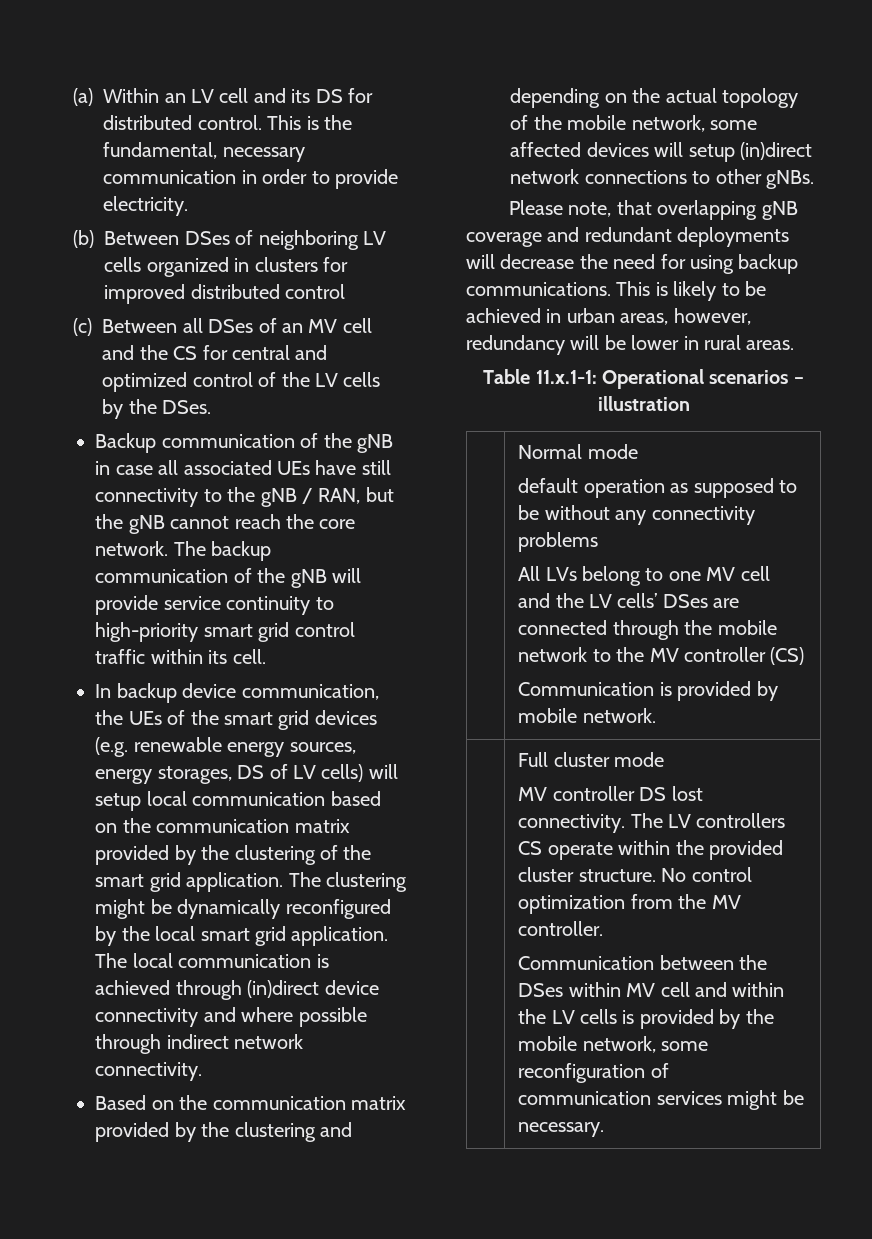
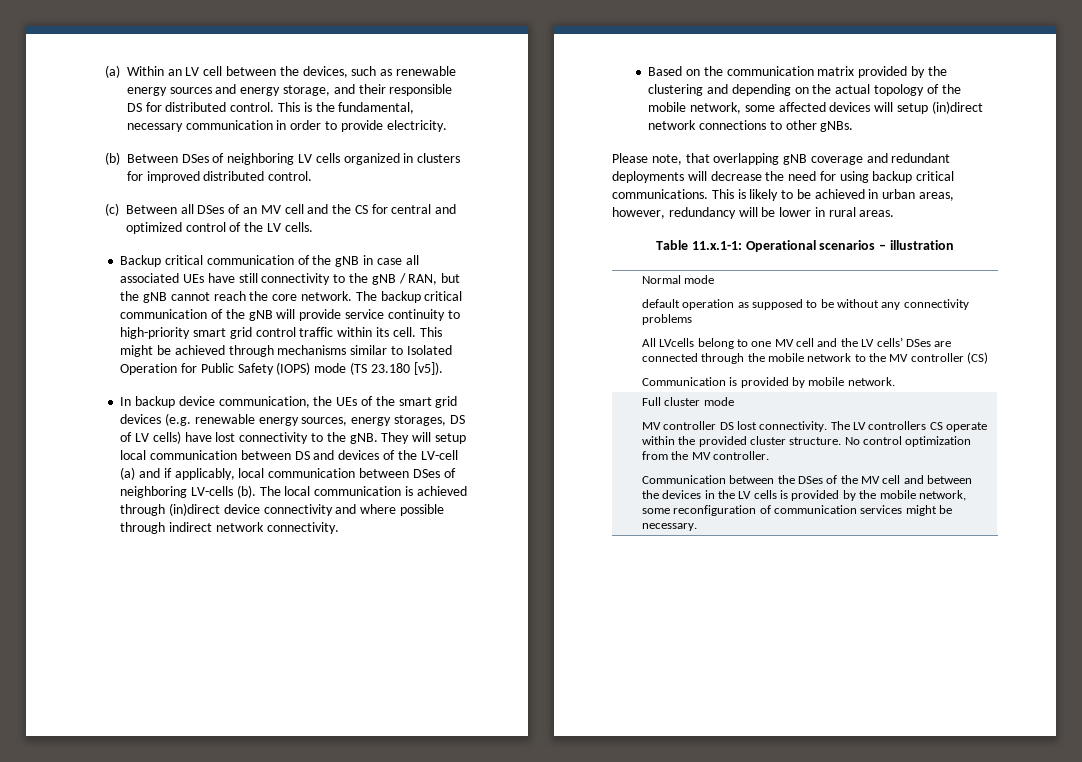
- (a) Within an LV cell and its DS for distributed control.
+ (a) Within an LV cell between the devices, such as renewable energy sources and energy storage, and their responsible DS for distributed control.
- (b) Between DSes of neighboring LV cells organized in clusters for improved distributed control
+ (b) Between DSes of neighboring LV cells organized in clusters for improved distributed control.
- (c) Between all DSes of an MV cell and the CS for central and optimized control of the LV cells by the DSes.
+ (c) Between all DSes of an MV cell and the CS for central and optimized control of the LV cells.
- Backup communication of the gNB in case all associated UEs have still connectivity to the gNB / RAN, but the gNB cannot reach the core network.
+ Backup critical communication of the gNB in case all associated UEs have still connectivity to the gNB / RAN, but the gNB cannot reach the core network.
- The backup communication of the gNB will provide service continuity to high-priority smart grid control traffic within its cell.
+ The backup critical communication of the gNB will provide service continuity to high-priority smart grid control traffic within its cell. This might be achieved through mechanisms similar to Isolated Operation for Public Safety (IOPS) mode (TS 23.180 [v5]).
- In backup device communication, the UEs of the smart grid devices (e.g. renewable energy sources, energy storages, DS of LV cells) will setup local communication based on the communication matrix provided by the clustering of the smart grid application. The clustering might be dynamically reconfigured by the local smart grid application.
+ In backup device communication, the UEs of the smart grid devices (e.g. renewable energy sources, energy storages, DS of LV cells) have lost connectivity to the gNB. They will setup local communication between DS and devices of the LV-cell (a) and if applicably, local communication between DSes of neighboring LV-cells (b).
- Please note, that overlapping gNB coverage and redundant deployments will decrease the need for using backup communications.
+ Please note, that overlapping gNB coverage and redundant deployments will decrease the need for using backup critical communications.
- All LVs belong to one MV cell and the LV cells’ DSes are connected through the mobile network to the MV controller (CS)
+ All LVcells belong to one MV cell and the LV cells’ DSes are connected through the mobile network to the MV controller (CS)
- Communication between the DSes within MV cell and within the LV cells is provided by the mobile network, some reconfiguration of communication services might be necessary.
+ Communication between the DSes of the MV cell and between the devices in the LV cells is provided by the mobile network, some reconfiguration of communication services might be necessary.

